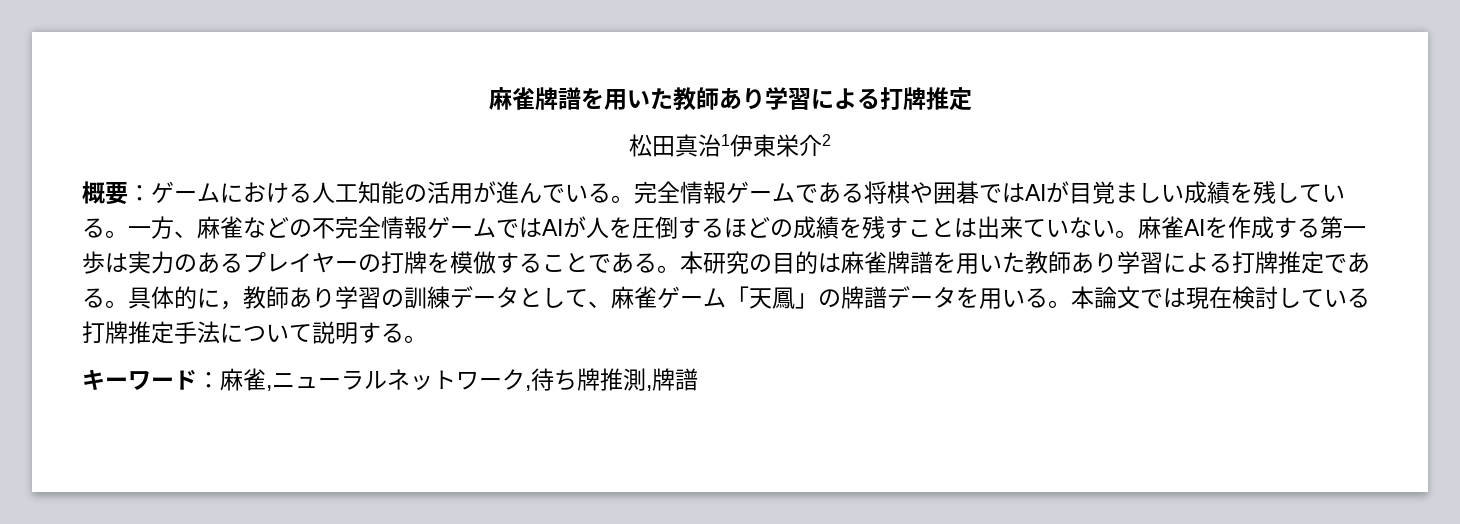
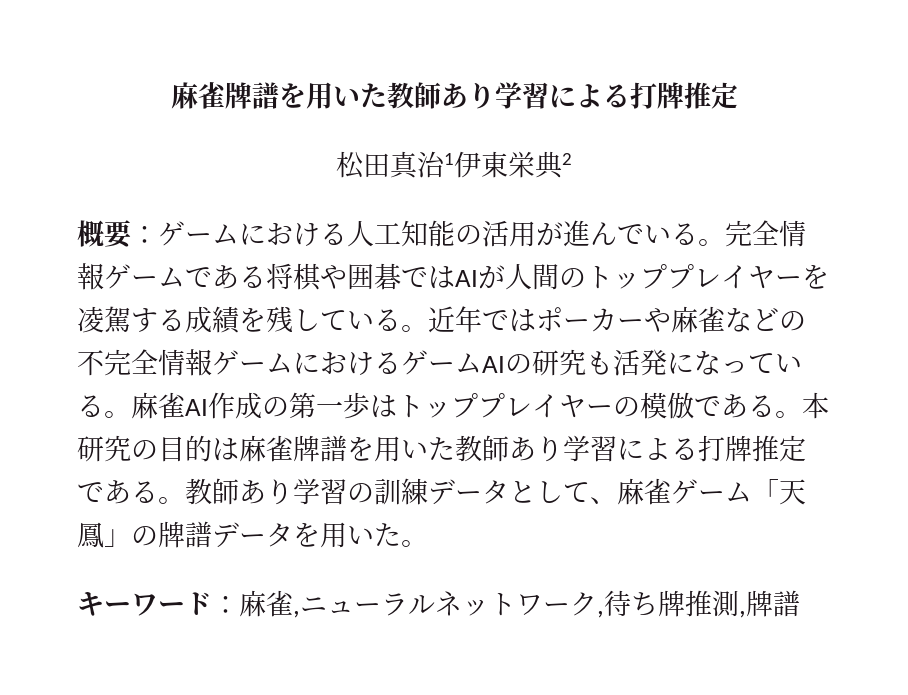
- 松田真治1伊東栄介2
+ 松田真治1伊東栄典2
- 完全情報ゲームである将棋や囲碁ではAIが目覚ましい成績を残している。
+ 完全情報ゲームである将棋や囲碁ではAIが人間のトッププレイヤーを凌駕する成績を残している。
- 一方、麻雀などの不完全情報ゲームではAIが人を圧倒するほどの成績を残すことは出来ていない。麻雀AIを作成する第一歩は実力のあるプレイヤーの打牌を模倣することである。
+ 近年ではポーカーや麻雀などの不完全情報ゲームにおけるゲームAIの研究も活発になっている。麻雀AI作成の第一歩はトッププレイヤーの模倣である。
- 具体的に，教師あり学習の訓練データとして、麻雀ゲーム「天鳳」の牌譜データを用いる。本論文では現在検討している打牌推定手法について説明する。
+ 教師あり学習の訓練データとして、麻雀ゲーム「天鳳」の牌譜データを用いた。

